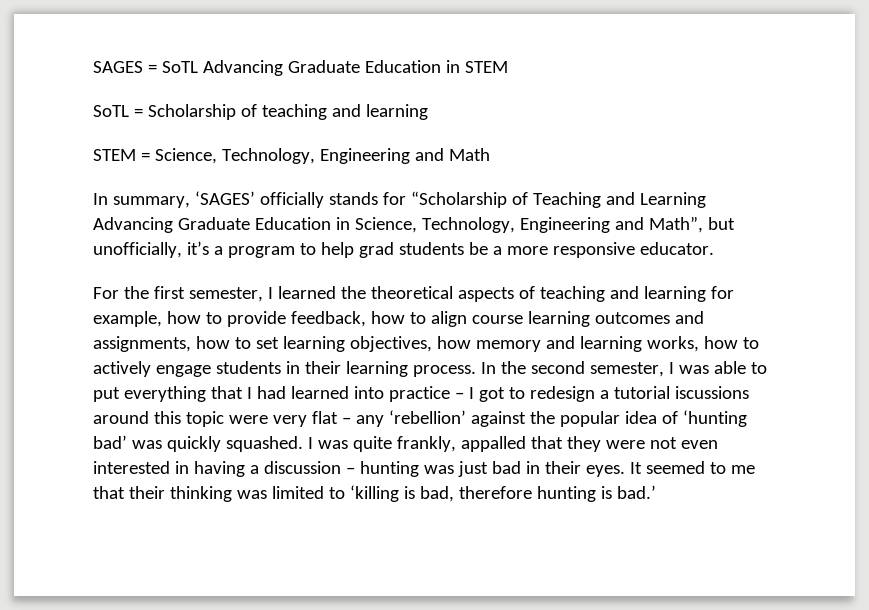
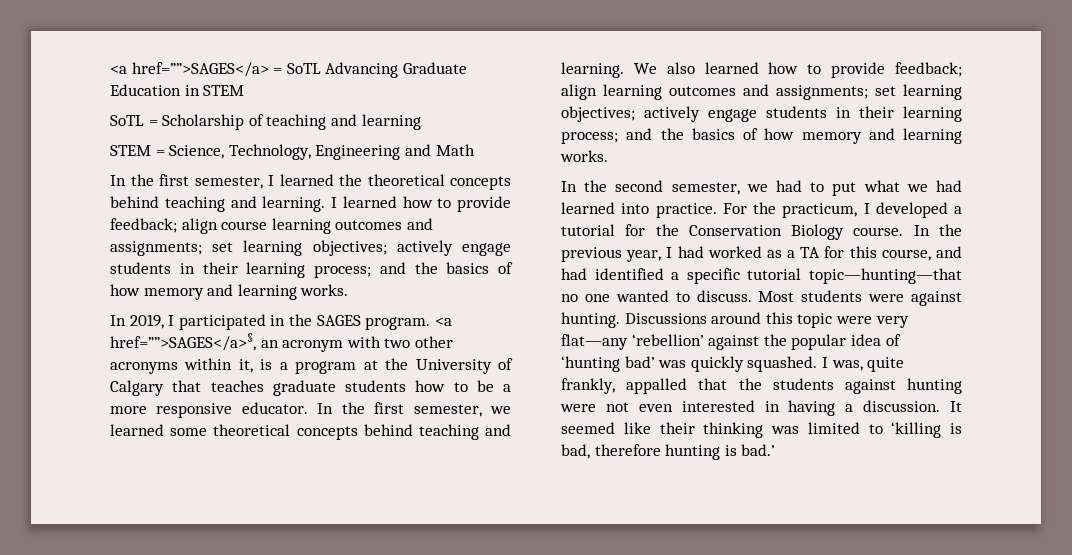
- SAGES = SoTL Advancing Graduate Education in STEM
+ <a href=””>SAGES</a> = SoTL Advancing Graduate Education in STEM
- In summary, ‘SAGES’ officially stands for “Scholarship of Teaching and Learning Advancing Graduate Education in Science, Technology, Engineering and Math”, but unofficially, it’s a program to help grad students be a more responsive educator.
- For the first semester, I learned the theoretical aspects of teaching and learning for example, how to provide feedback, how to align course learning outcomes and assignments, how to set learning objectives, how memory and learning works, how to actively engage students in their learning process. In the second semester, I was able to put everything that I had learned into practice – I got to redesign a tutorial iscussions around this topic were very flat – any ‘rebellion’ against the popular idea of ‘hunting bad’ was quickly squashed.
+ In the first semester, I learned the theoretical concepts behind teaching and learning. I learned how to provide feedback; align course learning outcomes and assignments; set learning objectives; actively engage students in their learning process; and the basics of how memory and learning works.
+ In 2019, I participated in the SAGES program. <a href=””>SAGES</a>§, an acronym with two other acronyms within it, is a program at the University of Calgary that teaches graduate students how to be a more responsive educator. In the first semester, we learned some theoretical concepts behind teaching and learning. We also learned how to provide feedback; align learning outcomes and assignments; set learning objectives; actively engage students in their learning process; and the basics of how memory and learning works.
+ In the second semester, we had to put what we had learned into practice. For the practicum, I developed a tutorial for the Conservation Biology course. In the previous year, I had worked as a TA for this course, and had identified a specific tutorial topic—hunting—that no one wanted to discuss. Most students were against hunting. Discussions around this topic were very flat—any ‘rebellion’ against the popular idea of ‘hunting bad’ was quickly squashed.
- I was quite frankly, appalled that they were not even interested in having a discussion – hunting was just bad in their eyes. It seemed to me that their thinking was limited to ‘killing is bad, therefore hunting is bad.’
+ I was, quite frankly, appalled that the students against hunting were not even interested in having a discussion. It seemed like their thinking was limited to ‘killing is bad, therefore hunting is bad.’

